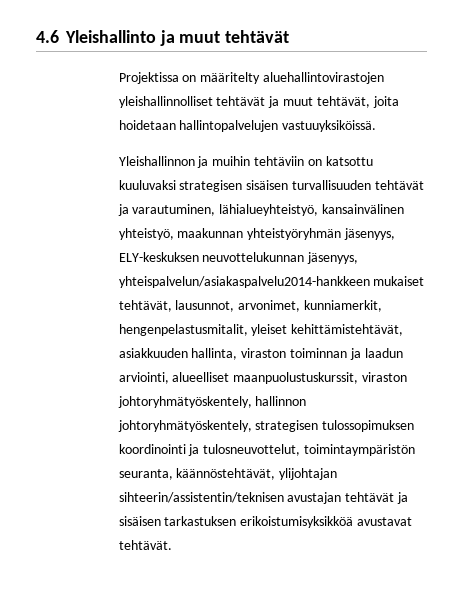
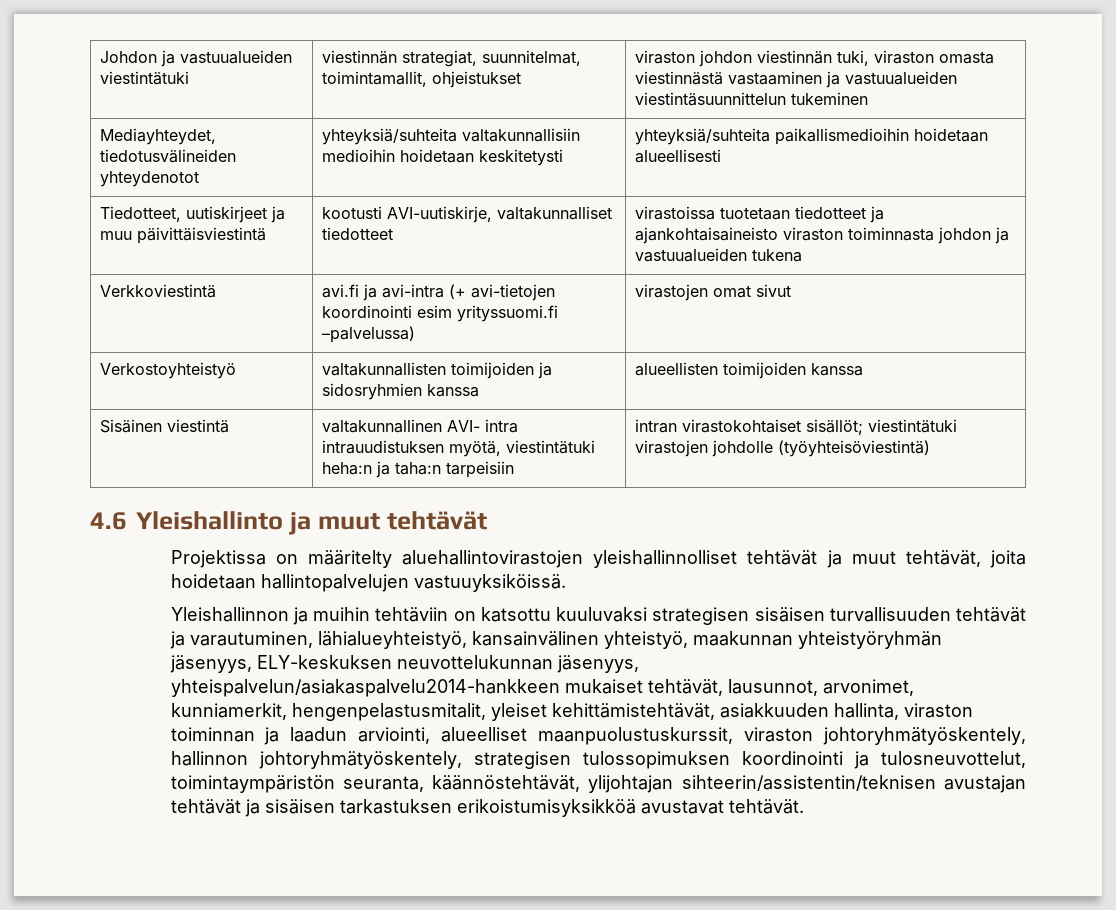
+ Johdon ja vastuualueiden viestintätuki | viestinnän strategiat, suunnitelmat, toimintamallit, ohjeistukset | viraston johdon viestinnän tuki, viraston omasta viestinnästä vastaaminen ja vastuualueiden viestintäsuunnittelun tukeminen
+ Mediayhteydet, tiedotusvälineiden yhteydenotot | yhteyksiä/suhteita valtakunnallisiin medioihin hoidetaan keskitetysti | yhteyksiä/suhteita paikallismedioihin hoidetaan alueellisesti
+ Tiedotteet, uutiskirjeet ja muu päivittäisviestintä | kootusti AVI-uutiskirje, valtakunnalliset tiedotteet | virastoissa tuotetaan tiedotteet ja ajankohtaisaineisto viraston toiminnasta johdon ja vastuualueiden tukena
+ Verkkoviestintä | avi.fi ja avi-intra (+ avi-tietojen koordinointi esim yrityssuomi.fi –palvelussa) | virastojen omat sivut
+ Verkostoyhteistyö | valtakunnallisten toimijoiden ja sidosryhmien kanssa | alueellisten toimijoiden kanssa
+ Sisäinen viestintä | valtakunnallinen AVI- intra intrauudistuksen myötä, viestintätuki heha:n ja taha:n tarpeisiin | intran virastokohtaiset sisällöt; viestintätuki virastojen johdolle (työyhteisöviestintä)

